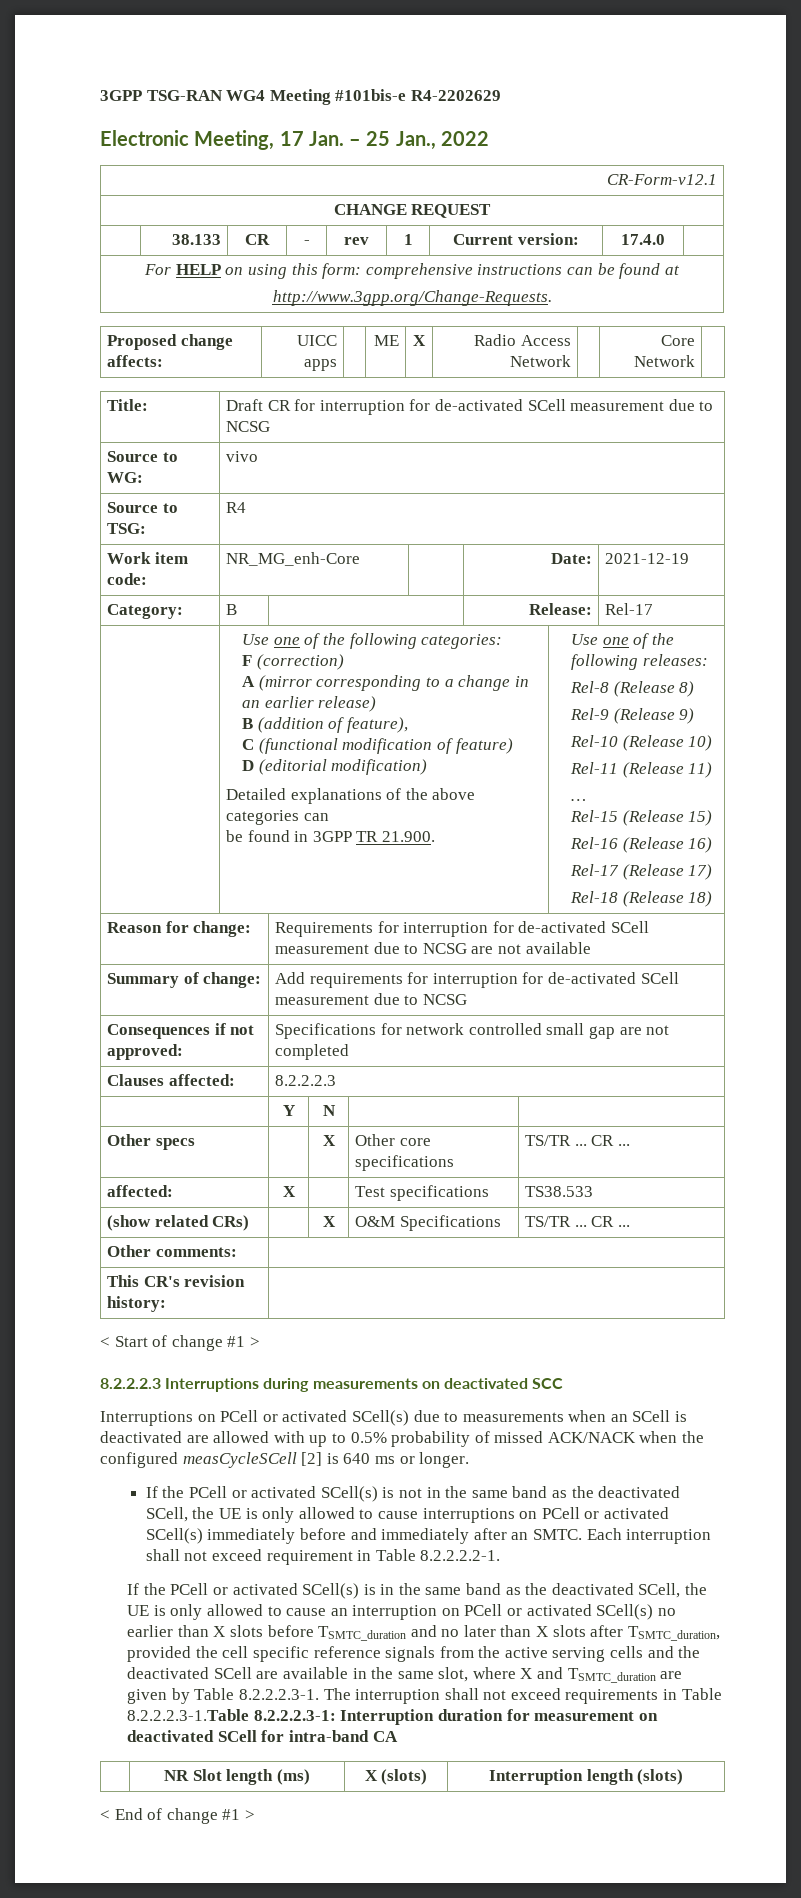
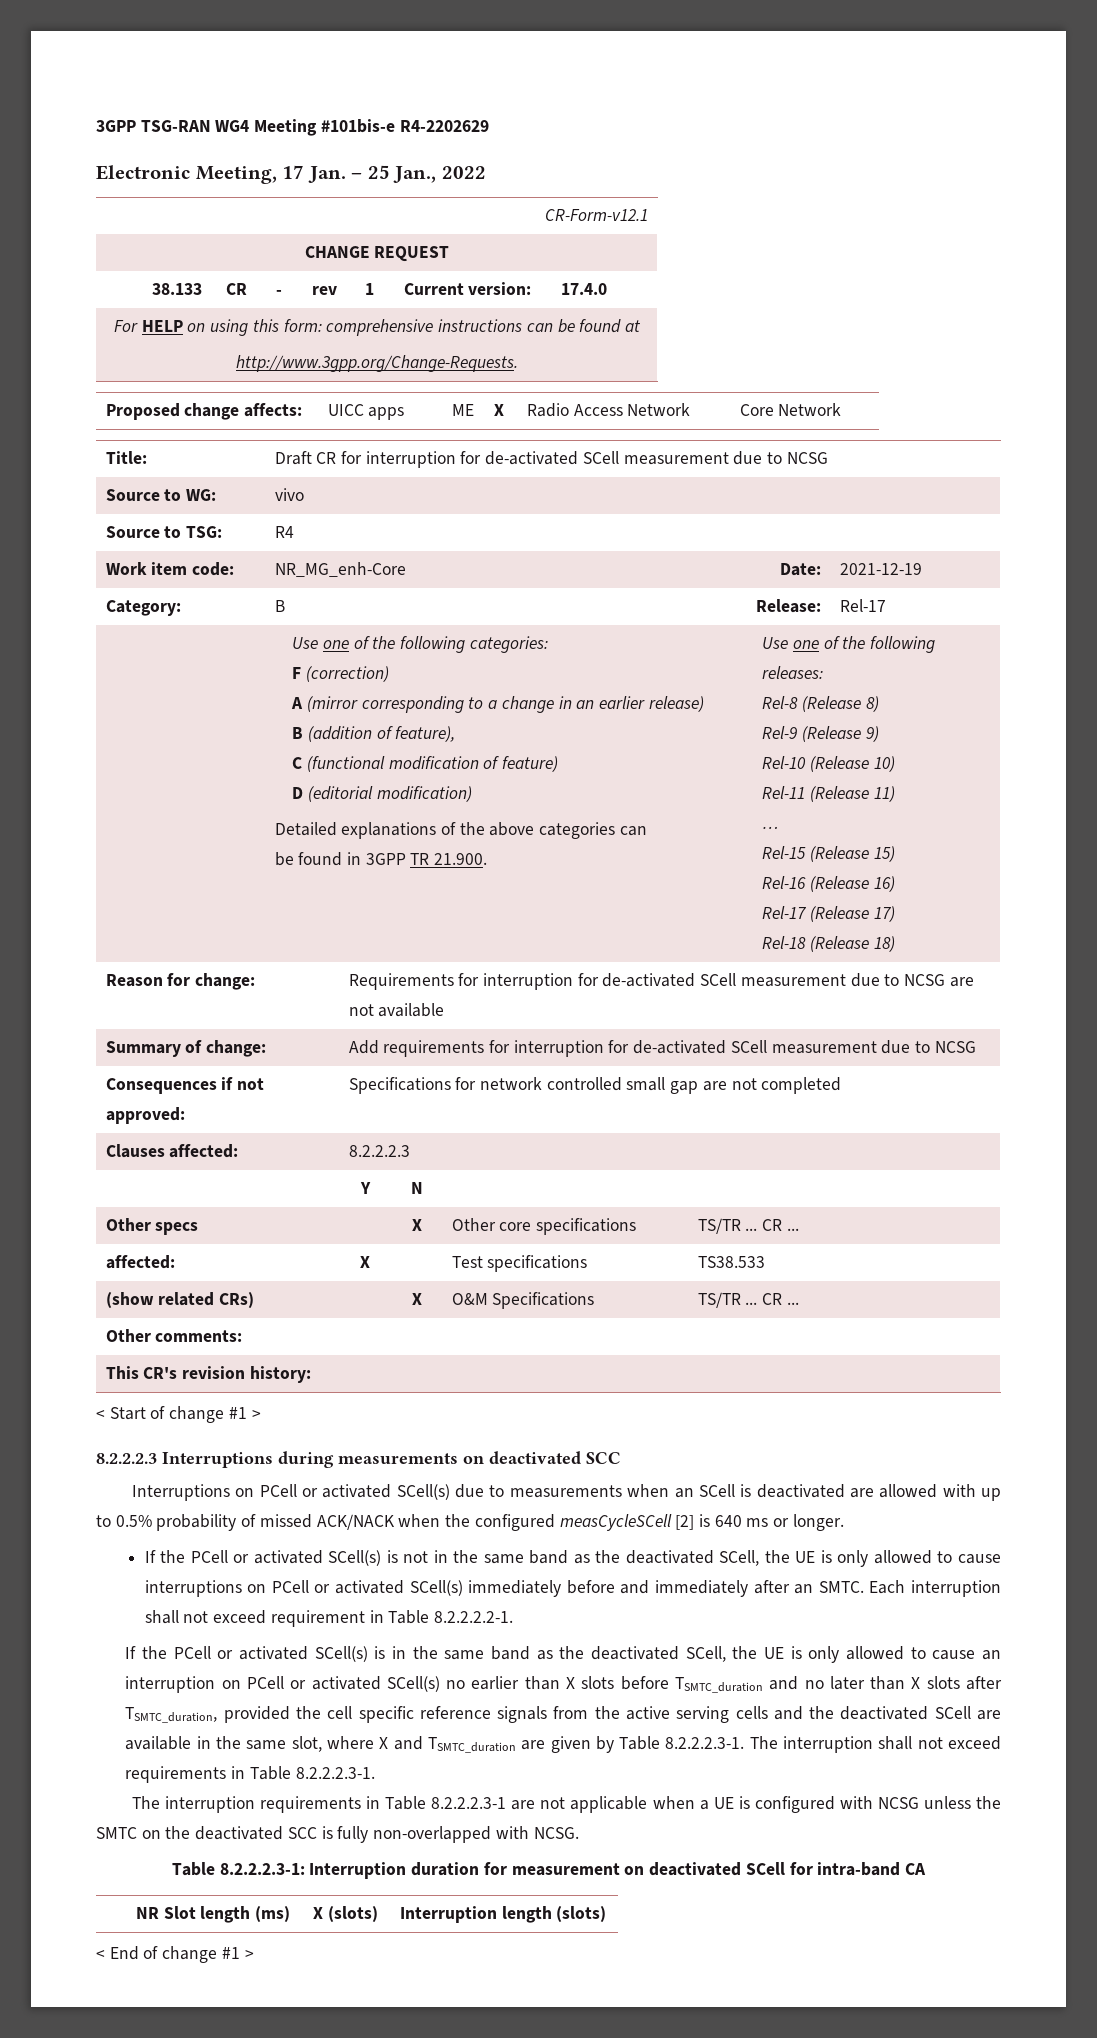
- If the PCell or activated SCell(s) is in the same band as the deactivated SCell, the UE is only allowed to cause an interruption on PCell or activated SCell(s) no earlier than X slots before TSMTC_duration and no later than X slots after TSMTC_duration, provided the cell specific reference signals from the active serving cells and the deactivated SCell are available in the same slot, where X and TSMTC_duration are given by Table 8.2.2.2.3-1. The interruption shall not exceed requirements in Table 8.2.2.2.3-1.Table 8.2.2.2.3-1:
+ If the PCell or activated SCell(s) is in the same band as the deactivated SCell, the UE is only allowed to cause an interruption on PCell or activated SCell(s) no earlier than X slots before TSMTC_duration and no later than X slots after TSMTC_duration, provided the cell specific reference signals from the active serving cells and the deactivated SCell are available in the same slot, where X and TSMTC_duration are given by Table 8.2.2.2.3-1. The interruption shall not exceed requirements in Table 8.2.2.2.3-1.
+ The interruption requirements in Table 8.2.2.2.3-1 are not applicable when a UE is configured with NCSG unless the SMTC on the deactivated SCC is fully non-overlapped with NCSG.
+ Table 8.2.2.2.3-1:

